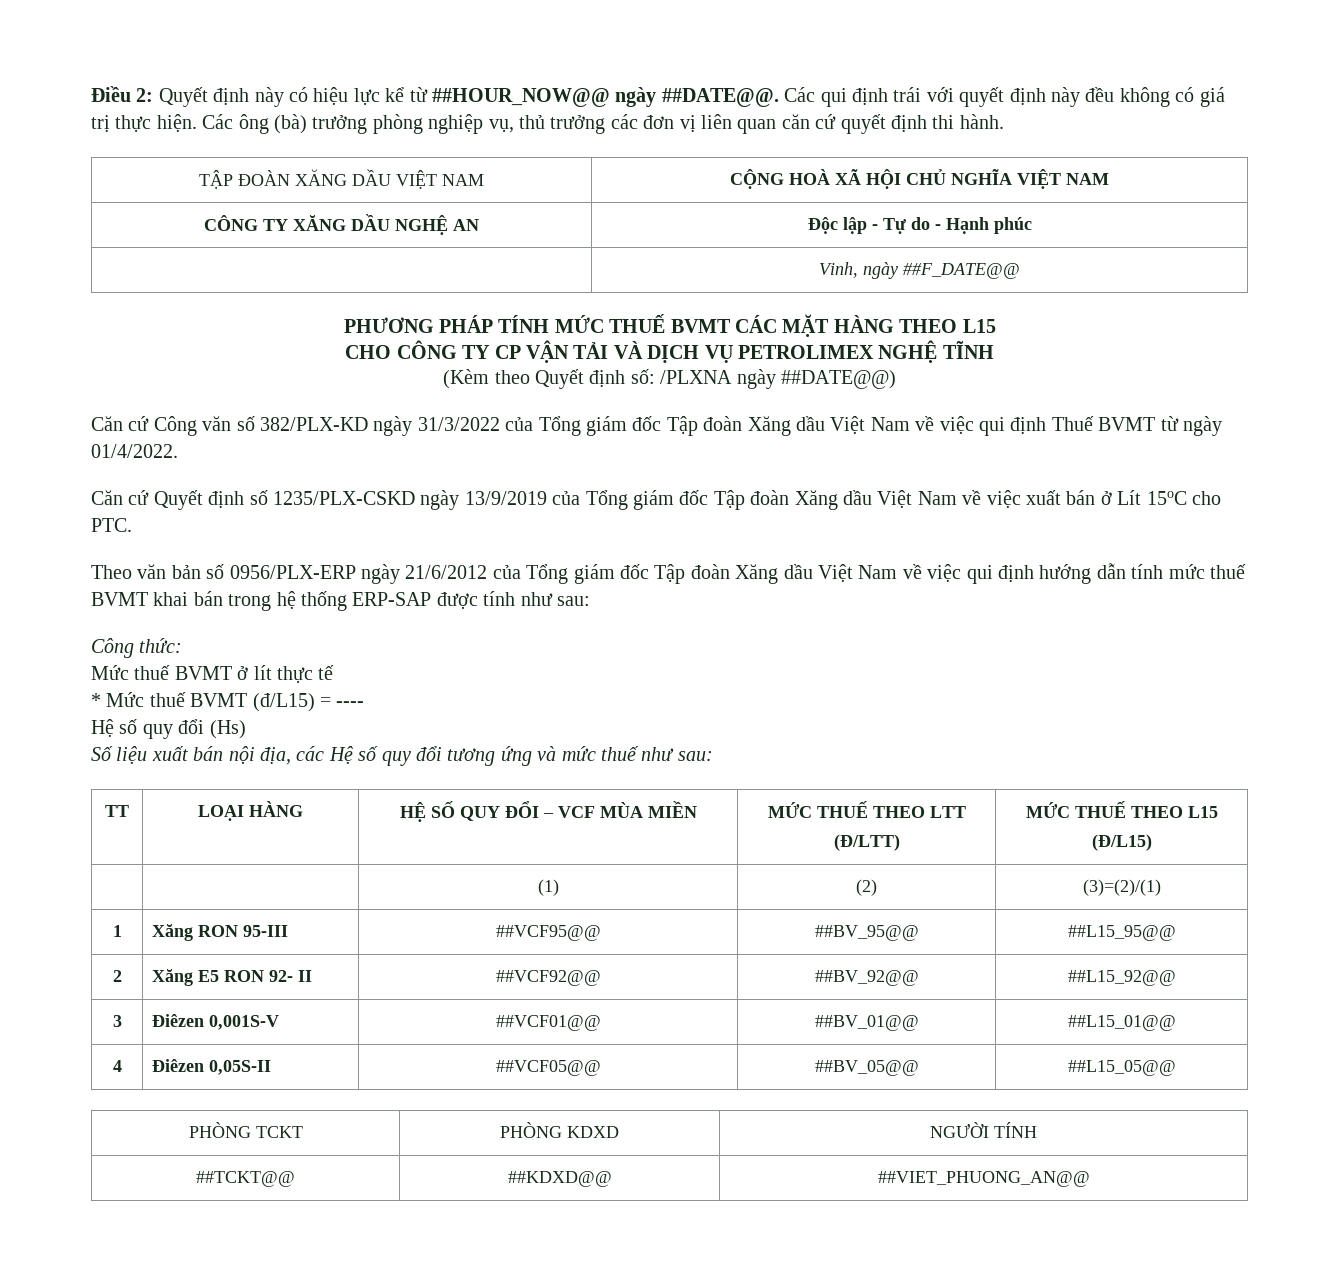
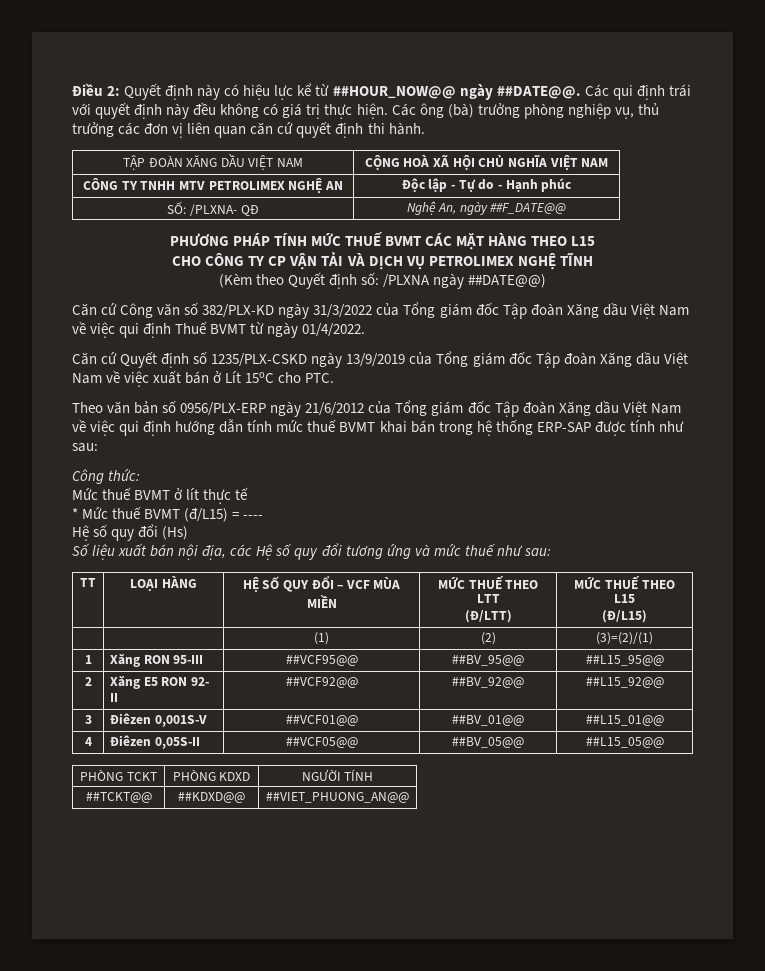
- CÔNG TY XĂNG DẦU NGHỆ AN | Độc lập - Tự do - Hạnh phúc
+ CÔNG TY TNHH MTV PETROLIMEX NGHỆ AN | Độc lập - Tự do - Hạnh phúc
- | Vinh, ngày ##F_DATE@@
+ SỐ: /PLXNA- QĐ | Nghệ An, ngày ##F_DATE@@

